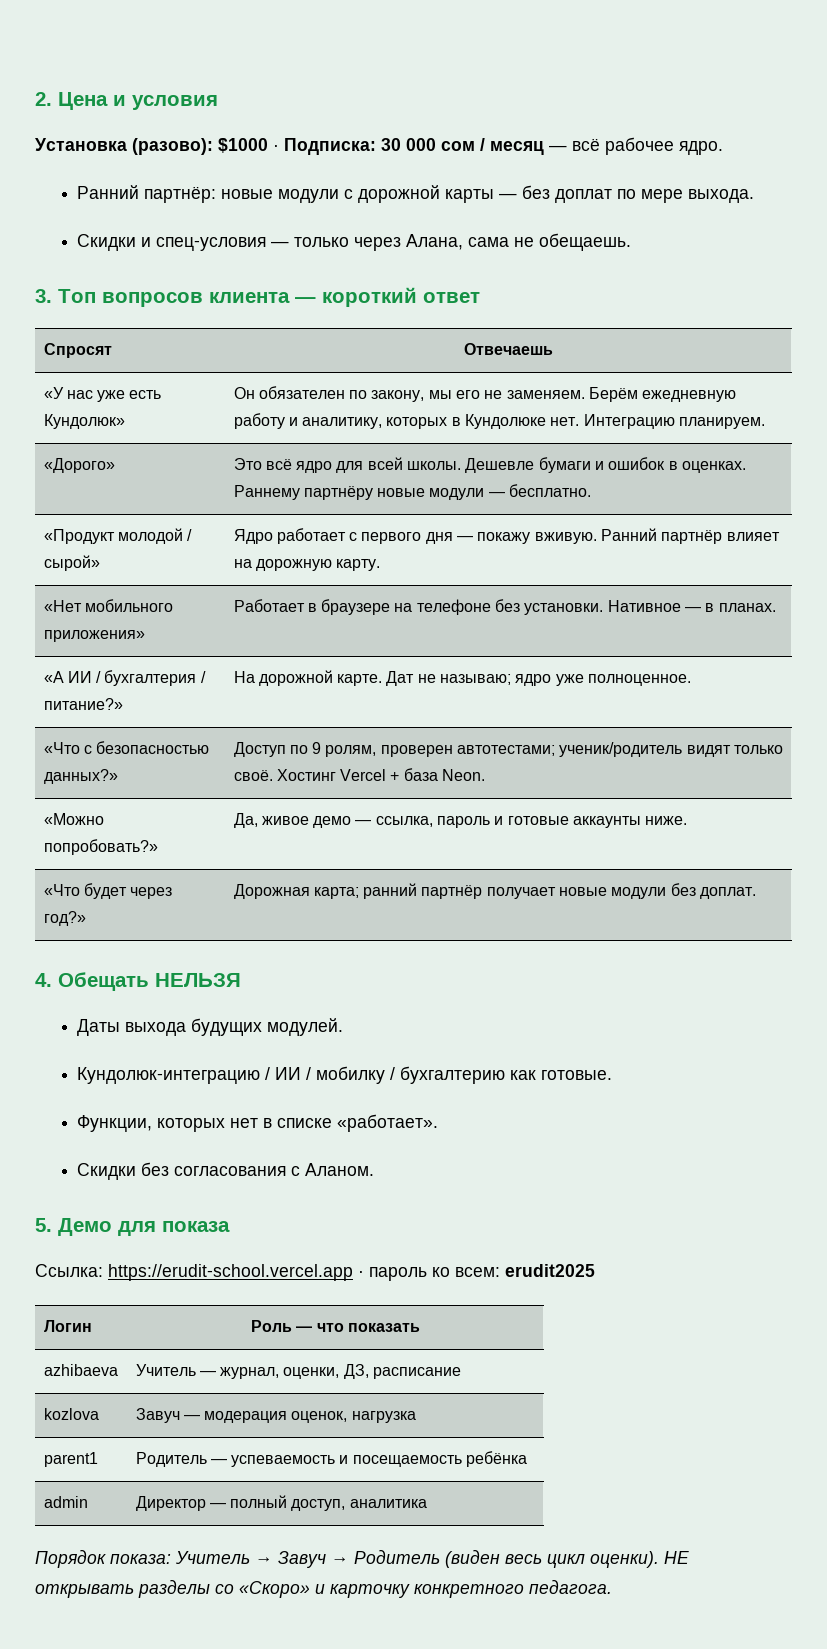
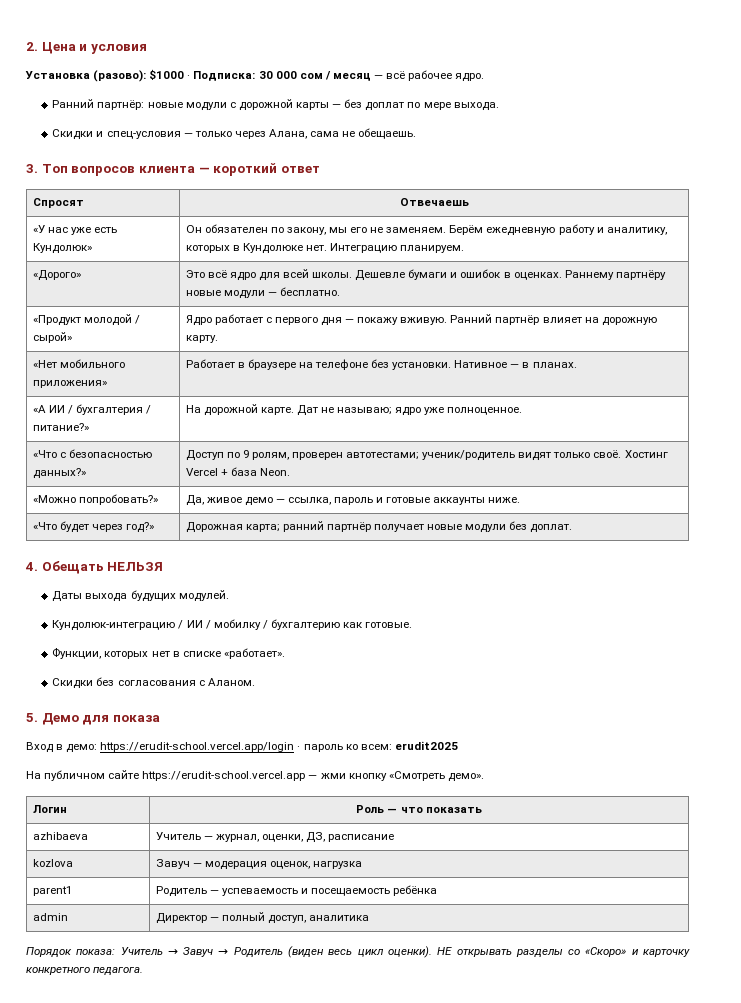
- Ссылка: https://erudit-school.vercel.app · пароль ко всем: erudit2025
+ Вход в демо: https://erudit-school.vercel.app/login · пароль ко всем: erudit2025
+ На публичном сайте https://erudit-school.vercel.app — жми кнопку «Смотреть демо».

